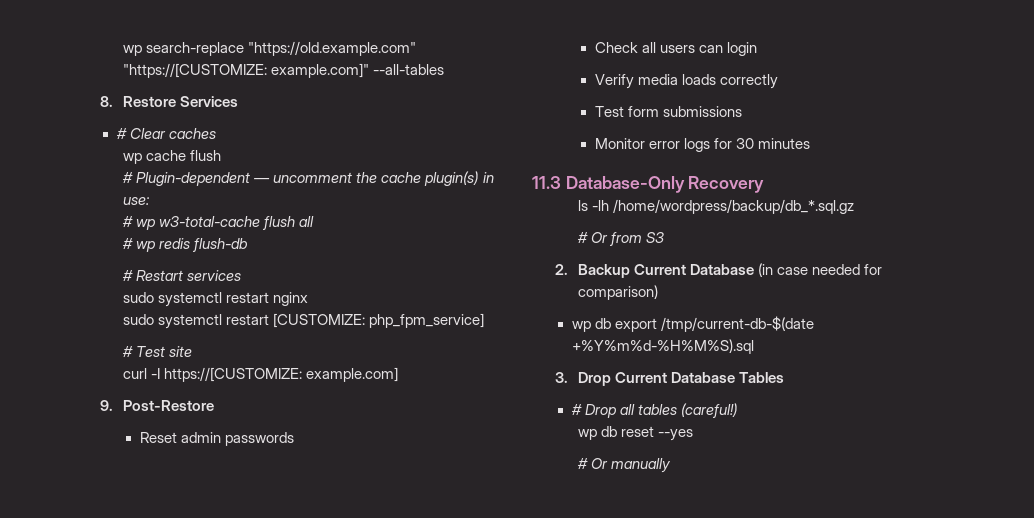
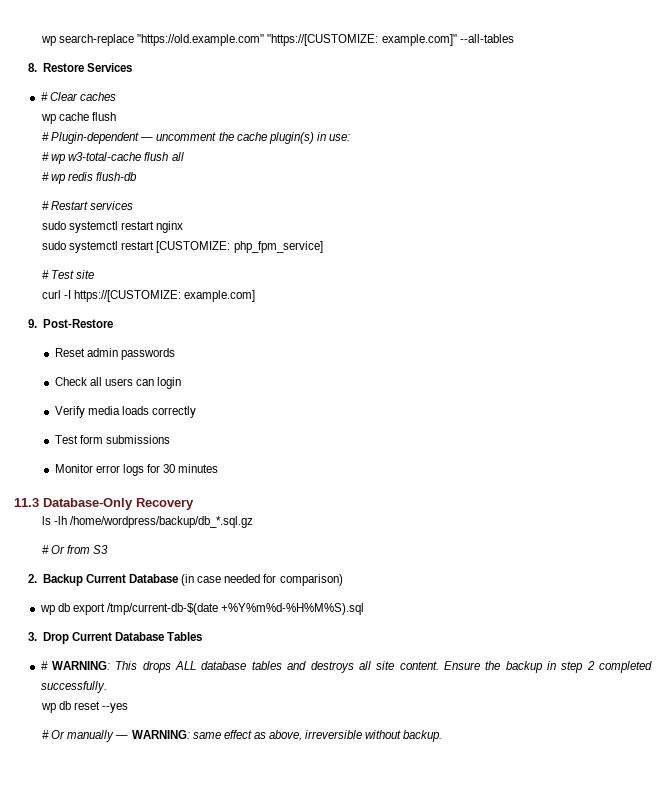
- # Drop all tables (careful!)
+ # WARNING: This drops ALL database tables and destroys all site content. Ensure the backup in step 2 completed successfully.
- # Or manually
+ # Or manually — WARNING: same effect as above, irreversible without backup.

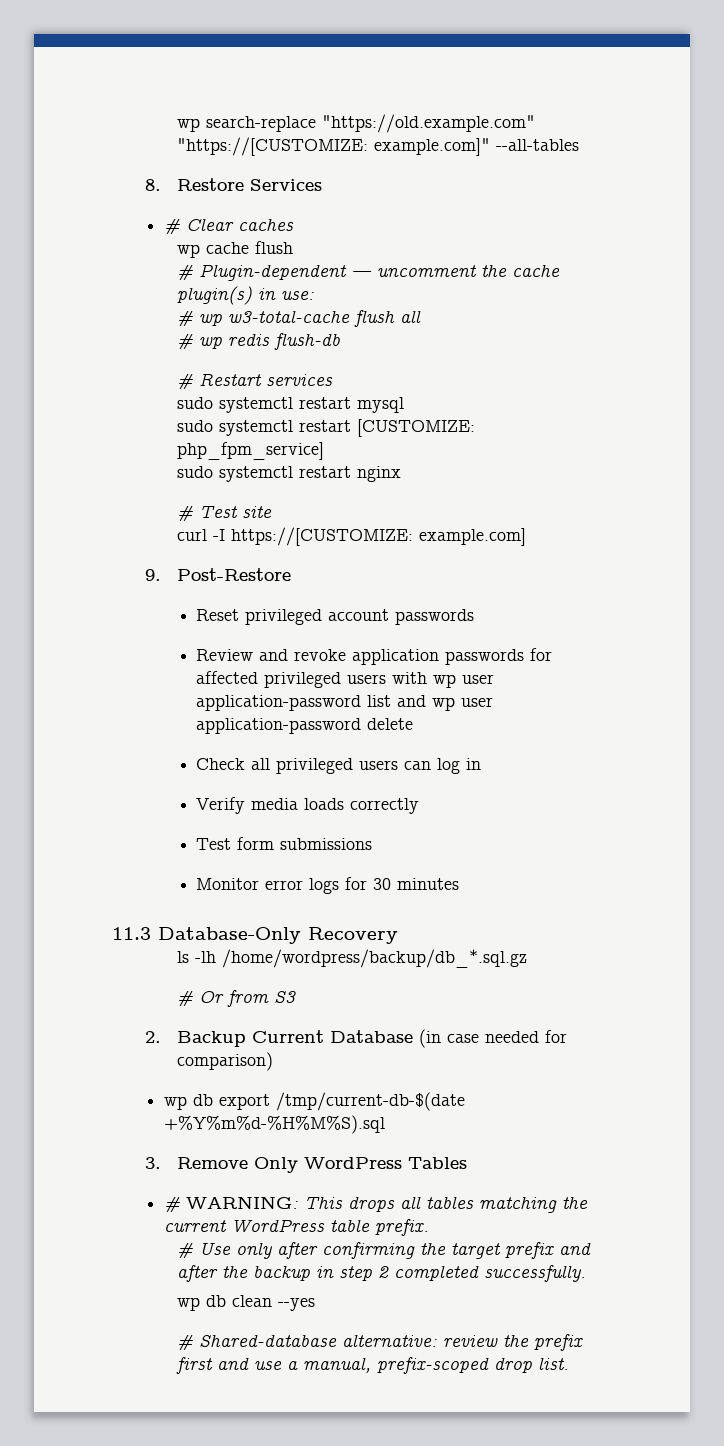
- sudo systemctl restart nginx
+ sudo systemctl restart mysql
+ sudo systemctl restart nginx
- Reset admin passwords
+ Reset privileged account passwords
+ Review and revoke application passwords for affected privileged users with wp user application-password list and wp user application-password delete
- Check all users can login
+ Check all privileged users can log in
- 3. Drop Current Database Tables
+ 3. Remove Only WordPress Tables
- # WARNING: This drops ALL database tables and destroys all site content. Ensure the backup in step 2 completed successfully.
+ # WARNING: This drops all tables matching the current WordPress table prefix.
+ # Use only after confirming the target prefix and after the backup in step 2 completed successfully.
- wp db reset --yes
+ wp db clean --yes
- # Or manually — WARNING: same effect as above, irreversible without backup.
+ # Shared-database alternative: review the prefix first and use a manual, prefix-scoped drop list.

